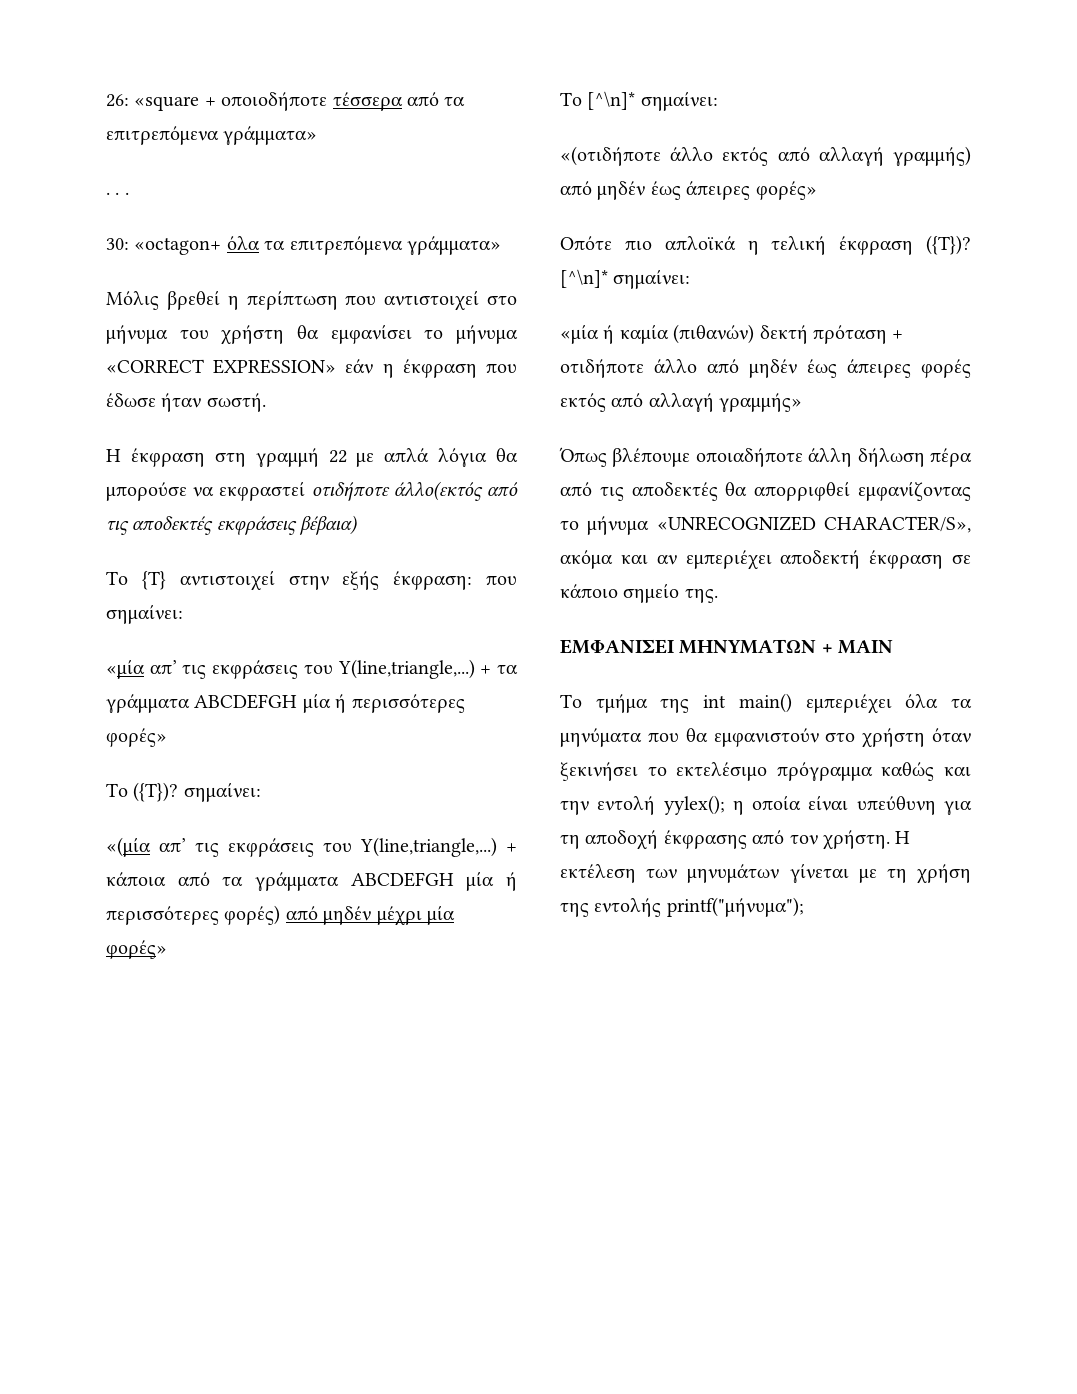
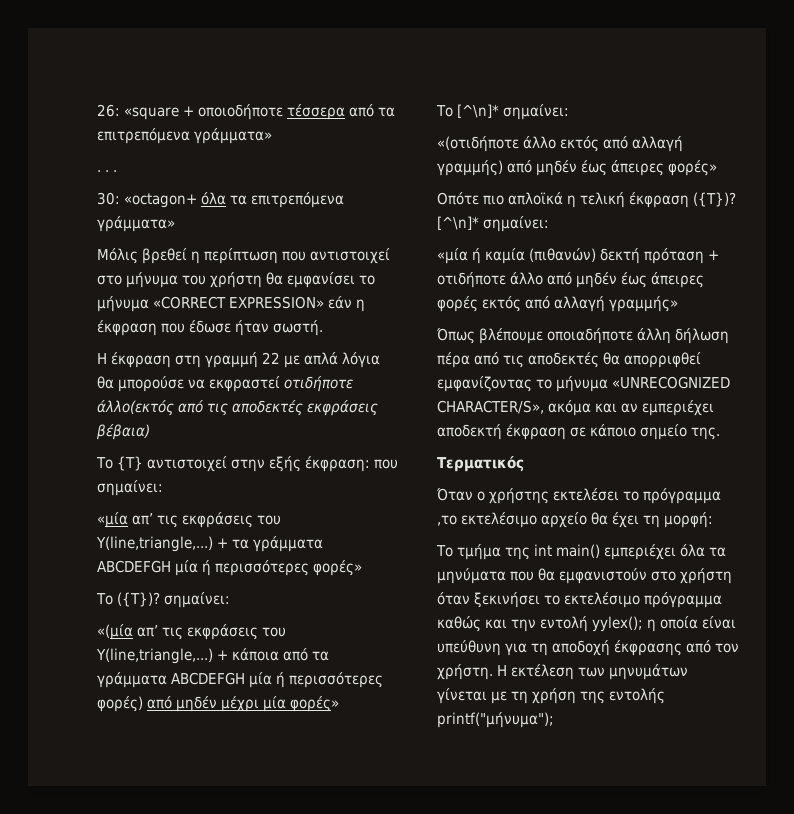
- ΕΜΦΑΝΙΣΕΙ ΜΗΝΥΜΑΤΩΝ + ΜΑΙΝ
+ Τερματικός
+ Όταν ο χρήστης εκτελέσει το πρόγραμμα ,το εκτελέσιμο αρχείο θα έχει τη μορφή:

